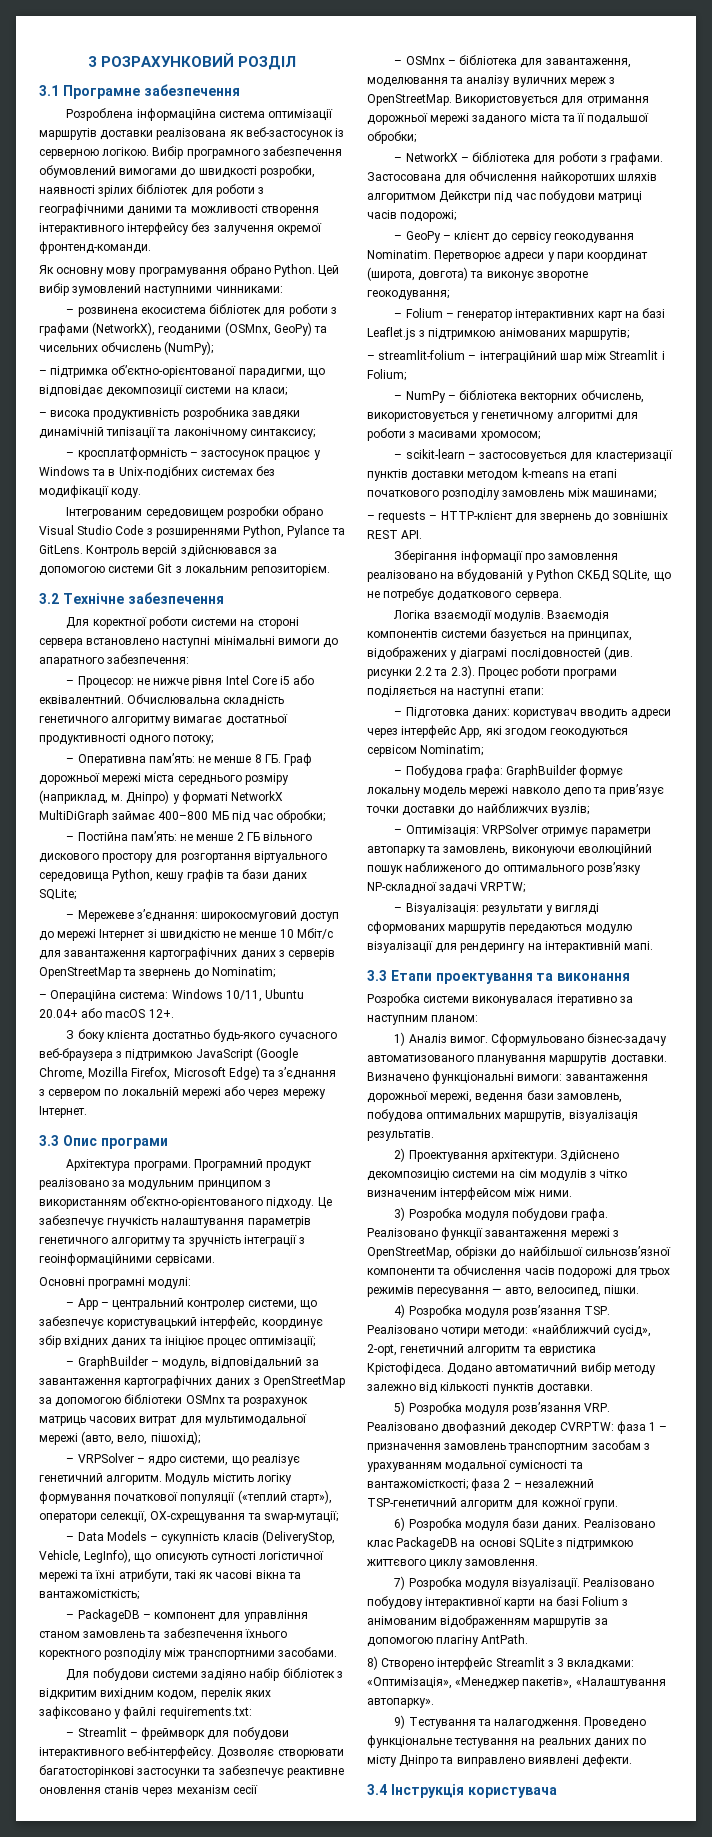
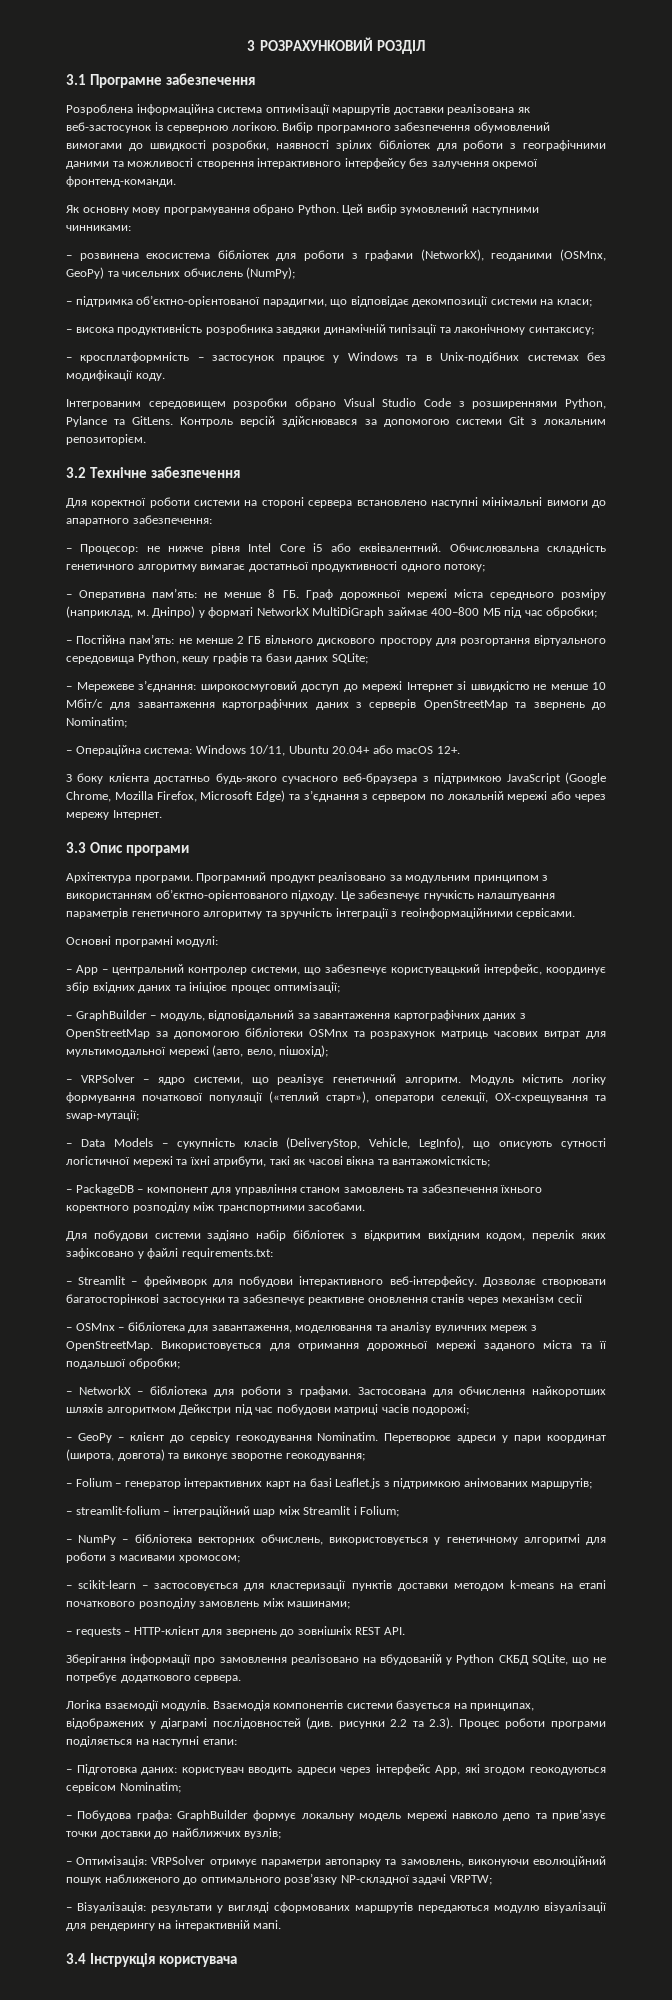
- 3.3 Етапи проектування та виконання
- Розробка системи виконувалася ітеративно за наступним планом:
- 1) Аналіз вимог. Сформульовано бізнес-задачу автоматизованого планування маршрутів доставки. Визначено функціональні вимоги: завантаження дорожньої мережі, ведення бази замовлень, побудова оптимальних маршрутів, візуалізація результатів.
- 2) Проектування архітектури. Здійснено декомпозицію системи на сім модулів з чітко визначеним інтерфейсом між ними.
- 3) Розробка модуля побудови графа. Реалізовано функції завантаження мережі з OpenStreetMap, обрізки до найбільшої сильнозв’язної компоненти та обчислення часів подорожі для трьох режимів пересування — авто, велосипед, пішки.
- 4) Розробка модуля розв’язання TSP. Реалізовано чотири методи: «найближчий сусід», 2-opt, генетичний алгоритм та евристика Крістофідеса. Додано автоматичний вибір методу залежно від кількості пунктів доставки.
- 5) Розробка модуля розв’язання VRP. Реалізовано двофазний декодер CVRPTW: фаза 1 – призначення замовлень транспортним засобам з урахуванням модальної сумісності та вантажомісткості; фаза 2 – незалежний TSP-генетичний алгоритм для кожної групи.
- 6) Розробка модуля бази даних. Реалізовано клас PackageDB на основі SQLite з підтримкою життєвого циклу замовлення.
- 7) Розробка модуля візуалізації. Реалізовано побудову інтерактивної карти на базі Folium з анімованим відображенням маршрутів за допомогою плагіну AntPath.
- 8) Створено інтерфейс Streamlit з 3 вкладками: «Оптимізація», «Менеджер пакетів», «Налаштування автопарку».
- 9) Тестування та налагодження. Проведено функціональне тестування на реальних даних по місту Дніпро та виправлено виявлені дефекти.

